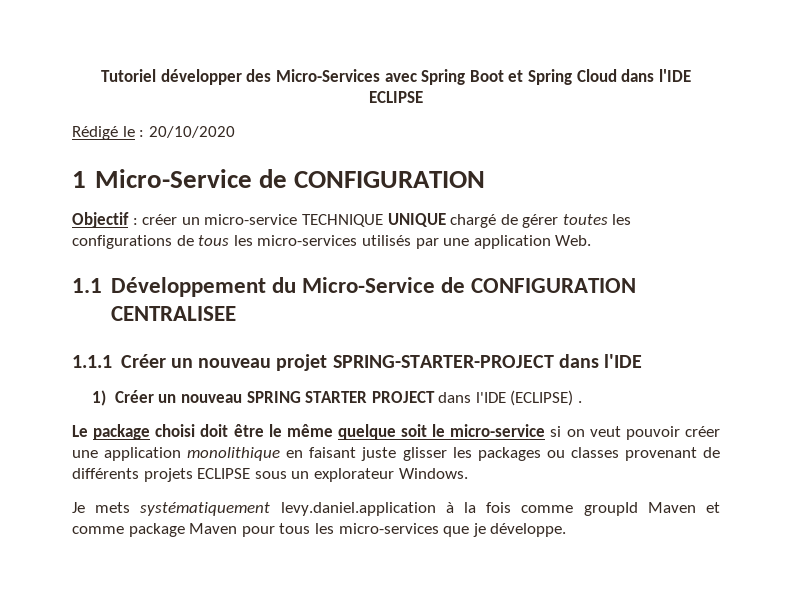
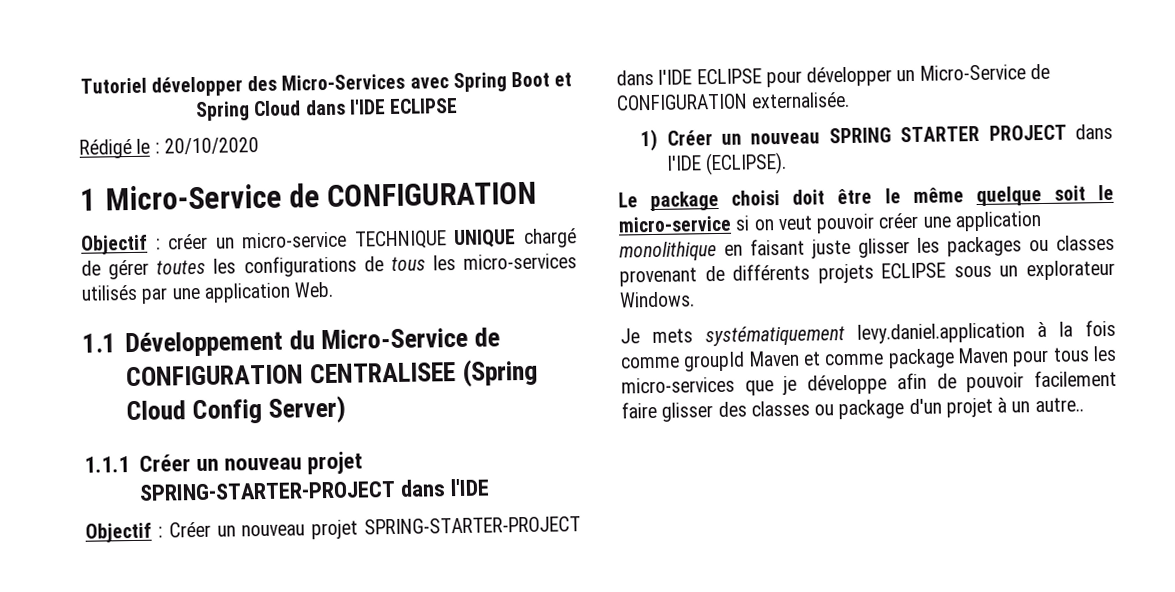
- 1.1 Développement du Micro-Service de CONFIGURATION CENTRALISEE
+ 1.1 Développement du Micro-Service de CONFIGURATION CENTRALISEE (Spring Cloud Config Server)
+ Objectif : Créer un nouveau projet SPRING-STARTER-PROJECT dans l'IDE ECLIPSE pour développer un Micro-Service de CONFIGURATION externalisée.
- 1) Créer un nouveau SPRING STARTER PROJECT dans l'IDE (ECLIPSE) .
+ 1) Créer un nouveau SPRING STARTER PROJECT dans l'IDE (ECLIPSE).
- Je mets systématiquement levy.daniel.application à la fois comme groupId Maven et comme package Maven pour tous les micro-services que je développe.
+ Je mets systématiquement levy.daniel.application à la fois comme groupId Maven et comme package Maven pour tous les micro-services que je développe afin de pouvoir facilement faire glisser des classes ou package d'un projet à un autre..

